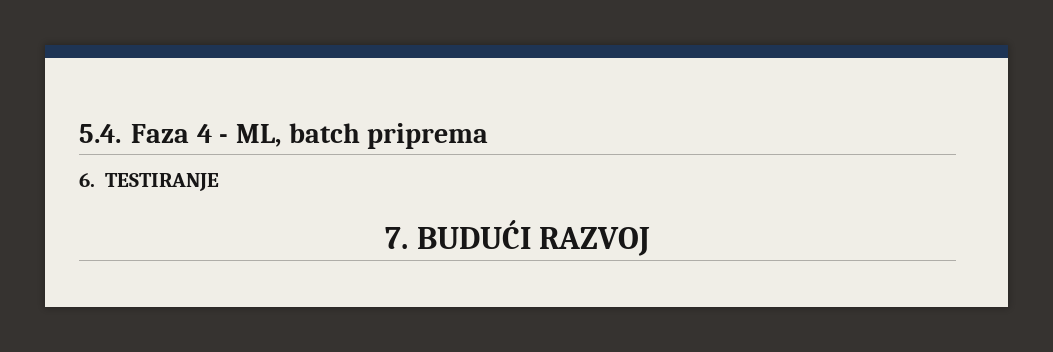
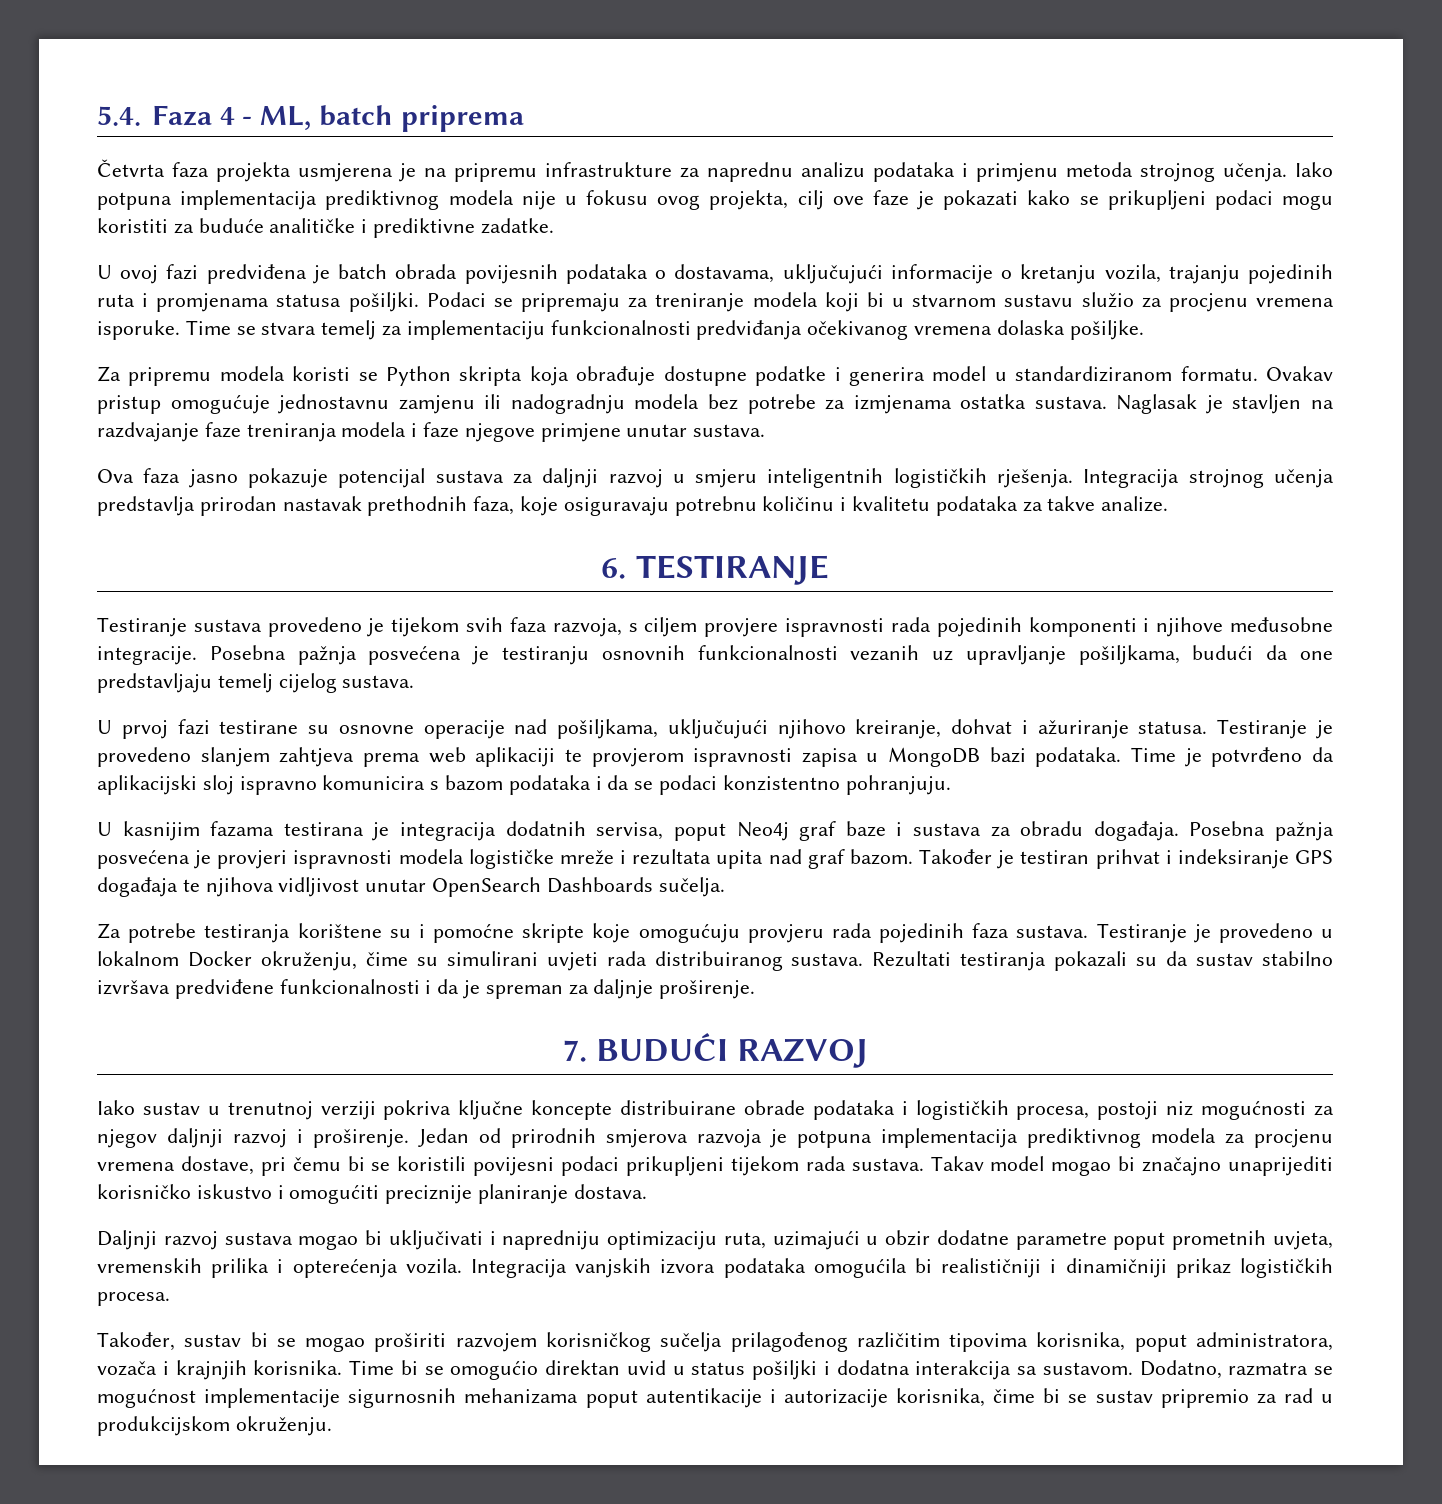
+ Četvrta faza projekta usmjerena je na pripremu infrastrukture za naprednu analizu podataka i primjenu metoda strojnog učenja. Iako potpuna implementacija prediktivnog modela nije u fokusu ovog projekta, cilj ove faze je pokazati kako se prikupljeni podaci mogu koristiti za buduće analitičke i prediktivne zadatke.
+ U ovoj fazi predviđena je batch obrada povijesnih podataka o dostavama, uključujući informacije o kretanju vozila, trajanju pojedinih ruta i promjenama statusa pošiljki. Podaci se pripremaju za treniranje modela koji bi u stvarnom sustavu služio za procjenu vremena isporuke. Time se stvara temelj za implementaciju funkcionalnosti predviđanja očekivanog vremena dolaska pošiljke.
+ Za pripremu modela koristi se Python skripta koja obrađuje dostupne podatke i generira model u standardiziranom formatu. Ovakav pristup omogućuje jednostavnu zamjenu ili nadogradnju modela bez potrebe za izmjenama ostatka sustava. Naglasak je stavljen na razdvajanje faze treniranja modela i faze njegove primjene unutar sustava.
+ Ova faza jasno pokazuje potencijal sustava za daljnji razvoj u smjeru inteligentnih logističkih rješenja. Integracija strojnog učenja predstavlja prirodan nastavak prethodnih faza, koje osiguravaju potrebnu količinu i kvalitetu podataka za takve analize.
  6. TESTIRANJE
+ Testiranje sustava provedeno je tijekom svih faza razvoja, s ciljem provjere ispravnosti rada pojedinih komponenti i njihove međusobne integracije. Posebna pažnja posvećena je testiranju osnovnih funkcionalnosti vezanih uz upravljanje pošiljkama, budući da one predstavljaju temelj cijelog sustava.
+ U prvoj fazi testirane su osnovne operacije nad pošiljkama, uključujući njihovo kreiranje, dohvat i ažuriranje statusa. Testiranje je provedeno slanjem zahtjeva prema web aplikaciji te provjerom ispravnosti zapisa u MongoDB bazi podataka. Time je potvrđeno da aplikacijski sloj ispravno komunicira s bazom podataka i da se podaci konzistentno pohranjuju.
+ U kasnijim fazama testirana je integracija dodatnih servisa, poput Neo4j graf baze i sustava za obradu događaja. Posebna pažnja posvećena je provjeri ispravnosti modela logističke mreže i rezultata upita nad graf bazom. Također je testiran prihvat i indeksiranje GPS događaja te njihova vidljivost unutar OpenSearch Dashboards sučelja.
+ Za potrebe testiranja korištene su i pomoćne skripte koje omogućuju provjeru rada pojedinih faza sustava. Testiranje je provedeno u lokalnom Docker okruženju, čime su simulirani uvjeti rada distribuiranog sustava. Rezultati testiranja pokazali su da sustav stabilno izvršava predviđene funkcionalnosti i da je spreman za daljnje proširenje.
  7. BUDUĆI RAZVOJ
+ Iako sustav u trenutnoj verziji pokriva ključne koncepte distribuirane obrade podataka i logističkih procesa, postoji niz mogućnosti za njegov daljnji razvoj i proširenje. Jedan od prirodnih smjerova razvoja je potpuna implementacija prediktivnog modela za procjenu vremena dostave, pri čemu bi se koristili povijesni podaci prikupljeni tijekom rada sustava. Takav model mogao bi značajno unaprijediti korisničko iskustvo i omogućiti preciznije planiranje dostava.
+ Daljnji razvoj sustava mogao bi uključivati i napredniju optimizaciju ruta, uzimajući u obzir dodatne parametre poput prometnih uvjeta, vremenskih prilika i opterećenja vozila. Integracija vanjskih izvora podataka omogućila bi realističniji i dinamičniji prikaz logističkih procesa.
+ Također, sustav bi se mogao proširiti razvojem korisničkog sučelja prilagođenog različitim tipovima korisnika, poput administratora, vozača i krajnjih korisnika. Time bi se omogućio direktan uvid u status pošiljki i dodatna interakcija sa sustavom. Dodatno, razmatra se mogućnost implementacije sigurnosnih mehanizama poput autentikacije i autorizacije korisnika, čime bi se sustav pripremio za rad u produkcijskom okruženju.

